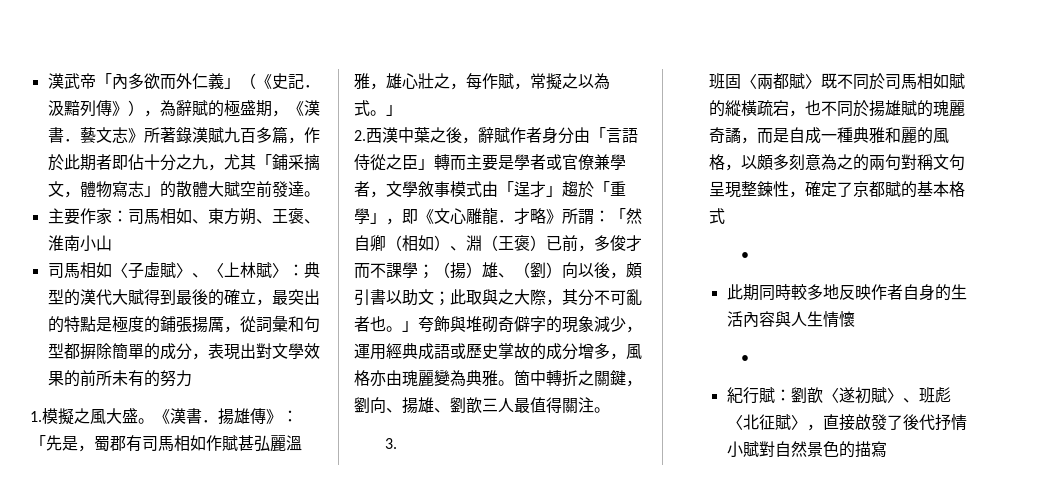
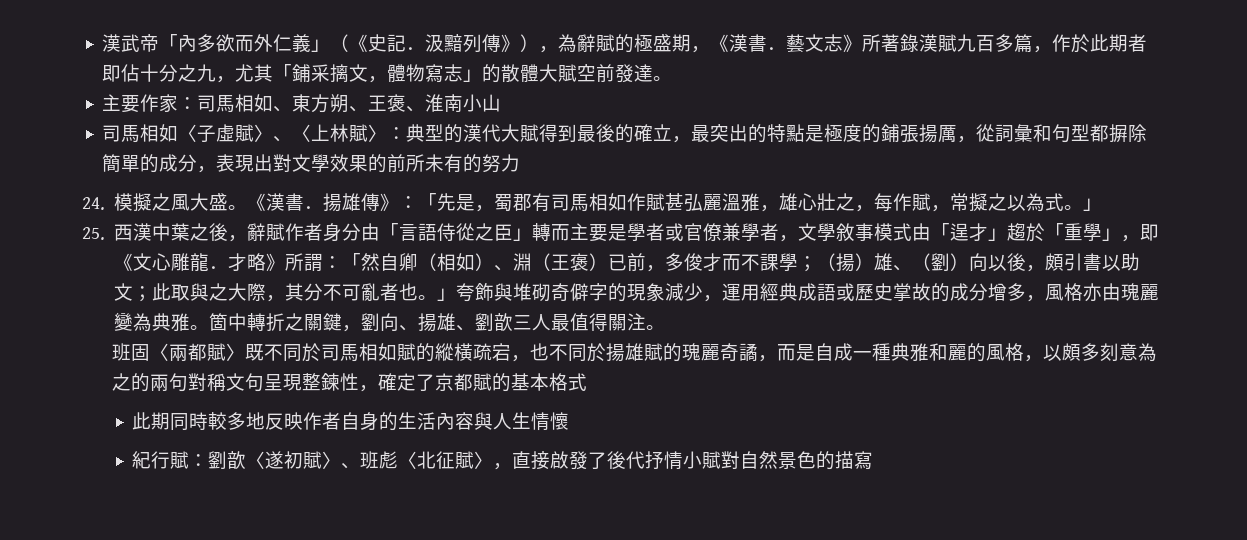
- 1.模擬之風大盛。
+ 24.模擬之風大盛。
- 2.西漢中葉之後，辭賦作者身分由「言語侍從之臣」轉而主要是學者或官僚兼學者，文學敘事模式由「逞才」趨於「重學」，即《文心雕龍．才略》所謂：
+ 25.西漢中葉之後，辭賦作者身分由「言語侍從之臣」轉而主要是學者或官僚兼學者，文學敘事模式由「逞才」趨於「重學」，即《文心雕龍．才略》所謂：
- 3.
  班固〈兩都賦〉既不同於司馬相如賦的縱橫疏宕，也不同於揚雄賦的瑰麗奇譎，而是自成一種典雅和麗的風格，以頗多刻意為之的兩句對稱文句呈現整鍊性，確定了京都賦的基本格式
- •
  此期同時較多地反映作者自身的生活內容與人生情懷
- •

